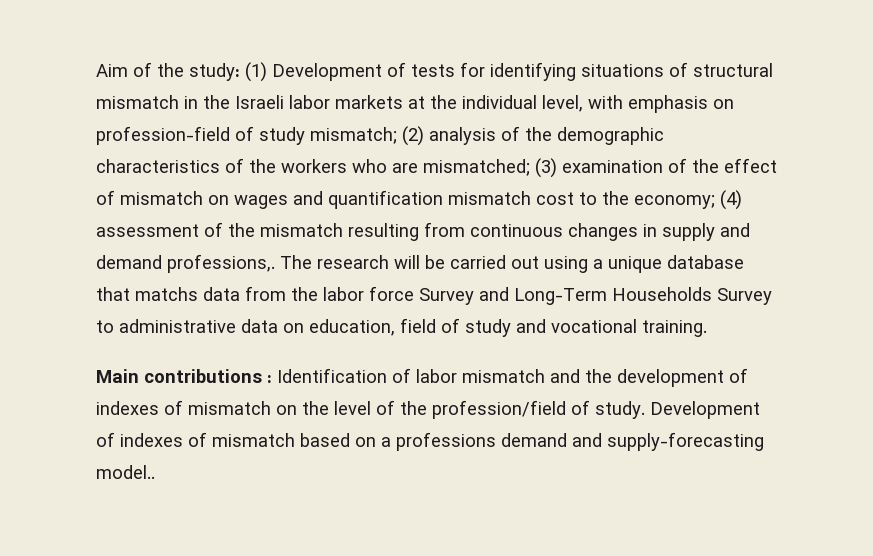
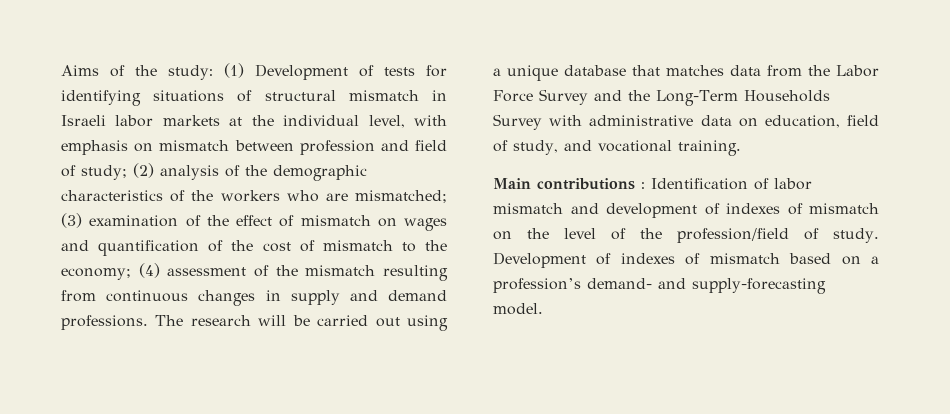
- Aim of the study:
+ Aims of the study:
- (1) Development of tests for identifying situations of structural mismatch in the Israeli labor markets at the individual level, with emphasis on profession-field of study mismatch;
+ (1) Development of tests for identifying situations of structural mismatch in Israeli labor markets at the individual level, with emphasis on mismatch between profession and field of study;
- (3) examination of the effect of mismatch on wages and quantification mismatch cost to the economy;
+ (3) examination of the effect of mismatch on wages and quantification of the cost of mismatch to the economy;
- (4) assessment of the mismatch resulting from continuous changes in supply and demand professions,.
+ (4) assessment of the mismatch resulting from continuous changes in supply and demand professions.
- The research will be carried out using a unique database that matchs data from the labor force Survey and Long-Term Households Survey to administrative data on education, field of study and vocational training.
+ The research will be carried out using a unique database that matches data from the Labor Force Survey and the Long-Term Households Survey with administrative data on education, field of study, and vocational training.
- Main contributions : Identification of labor mismatch and the development of indexes of mismatch on the level of the profession/field of study.
+ Main contributions : Identification of labor mismatch and development of indexes of mismatch on the level of the profession/field of study.
- Development of indexes of mismatch based on a professions demand and supply-forecasting model..
+ Development of indexes of mismatch based on a profession’s demand- and supply-forecasting model.

